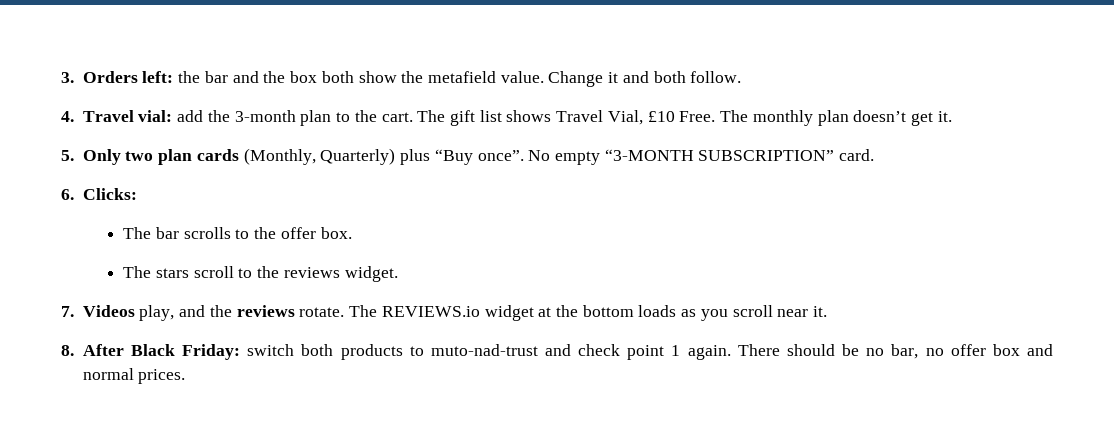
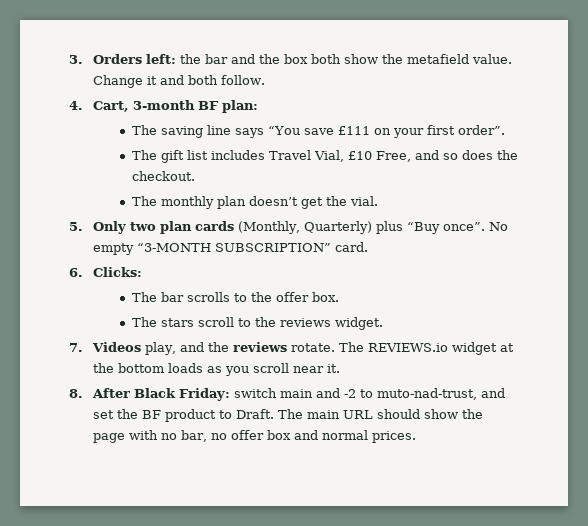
- 4. Travel vial: add the 3-month plan to the cart. The gift list shows Travel Vial, £10 Free. The monthly plan doesn’t get it.
+ 4. Cart, 3-month BF plan:
+ The saving line says “You save £111 on your first order”.
+ The gift list includes Travel Vial, £10 Free, and so does the checkout.
+ The monthly plan doesn’t get the vial.
- 8. After Black Friday: switch both products to muto-nad-trust and check point 1 again. There should be no bar, no offer box and normal prices.
+ 8. After Black Friday: switch main and -2 to muto-nad-trust, and set the BF product to Draft. The main URL should show the page with no bar, no offer box and normal prices.

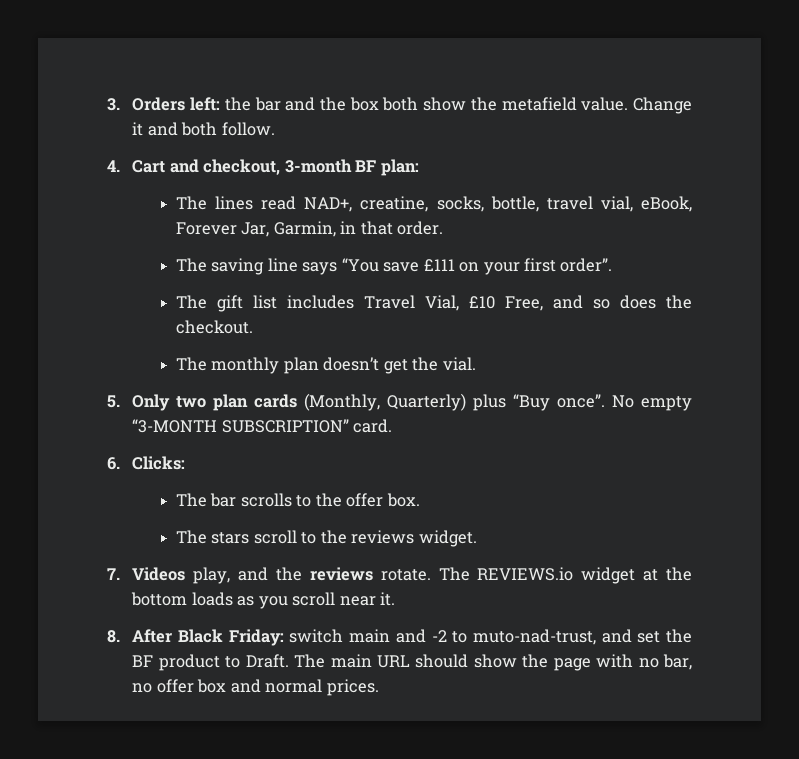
- 4. Cart, 3-month BF plan:
+ 4. Cart and checkout, 3-month BF plan:
+ The lines read NAD+, creatine, socks, bottle, travel vial, eBook, Forever Jar, Garmin, in that order.

